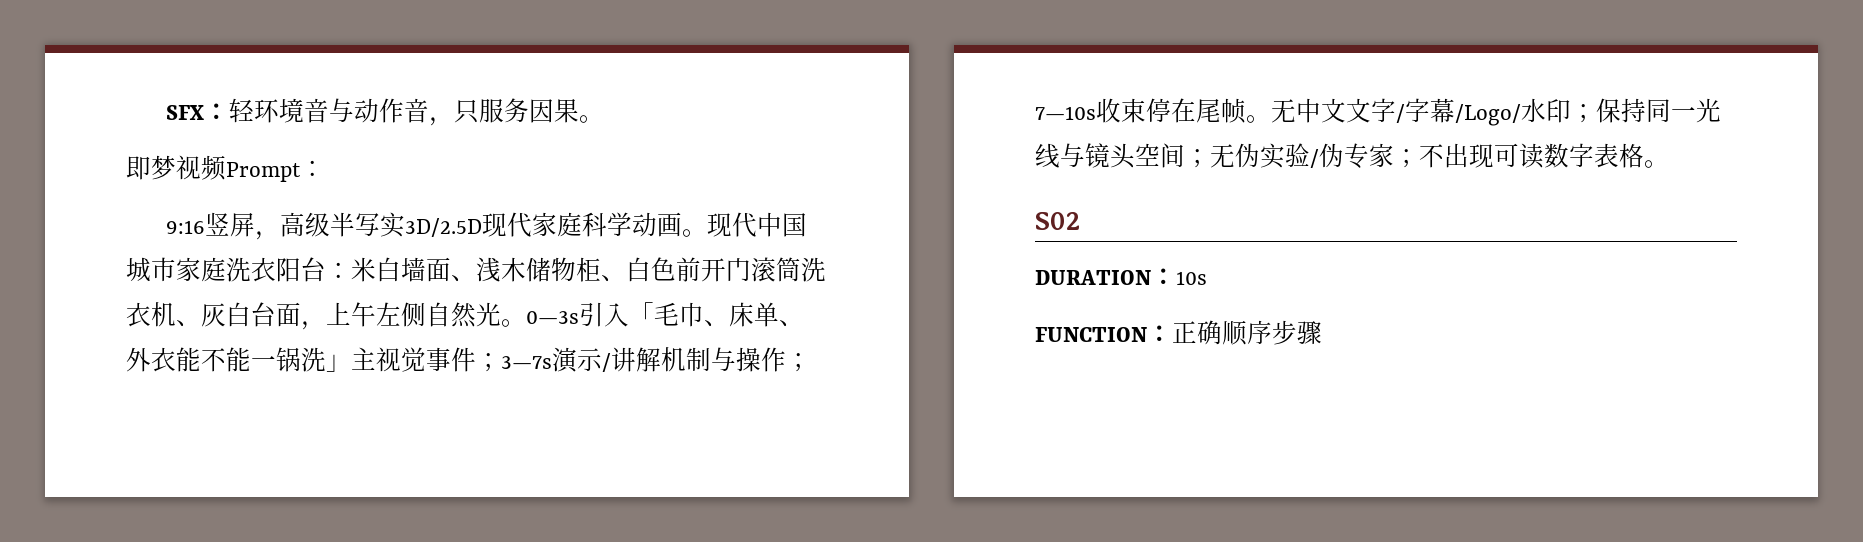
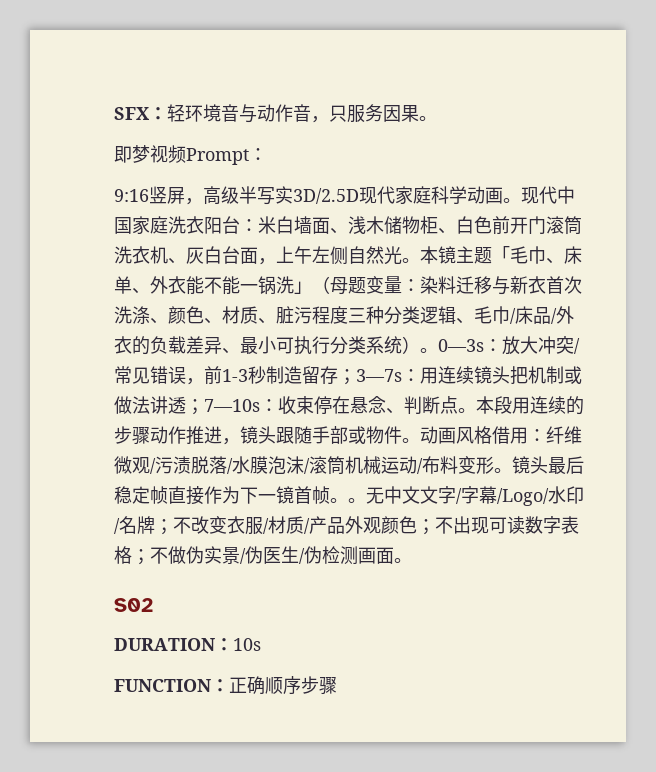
- 现代中国城市家庭洗衣阳台：米白墙面、浅木储物柜、白色前开门滚筒洗衣机、灰白台面，上午左侧自然光。
+ 现代中国家庭洗衣阳台：米白墙面、浅木储物柜、白色前开门滚筒洗衣机、灰白台面，上午左侧自然光。
- 0—3s引入「毛巾、床单、外衣能不能一锅洗」主视觉事件；3—7s演示/讲解机制与操作；7—10s收束停在尾帧。
+ 本镜主题「毛巾、床单、外衣能不能一锅洗」（母题变量：染料迁移与新衣首次洗涤、颜色、材质、脏污程度三种分类逻辑、毛巾/床品/外衣的负载差异、最小可执行分类系统）。0—3s：放大冲突/常见错误，前1-3秒制造留存；3—7s：用连续镜头把机制或做法讲透；7—10s：收束停在悬念、判断点。本段用连续的步骤动作推进，镜头跟随手部或物件。动画风格借用：纤维微观/污渍脱落/水膜泡沫/滚筒机械运动/布料变形。镜头最后稳定帧直接作为下一镜首帧。。
- 无中文文字/字幕/Logo/水印；保持同一光线与镜头空间；无伪实验/伪专家；不出现可读数字表格。
+ 无中文文字/字幕/Logo/水印/名牌；不改变衣服/材质/产品外观颜色；不出现可读数字表格；不做伪实景/伪医生/伪检测画面。

